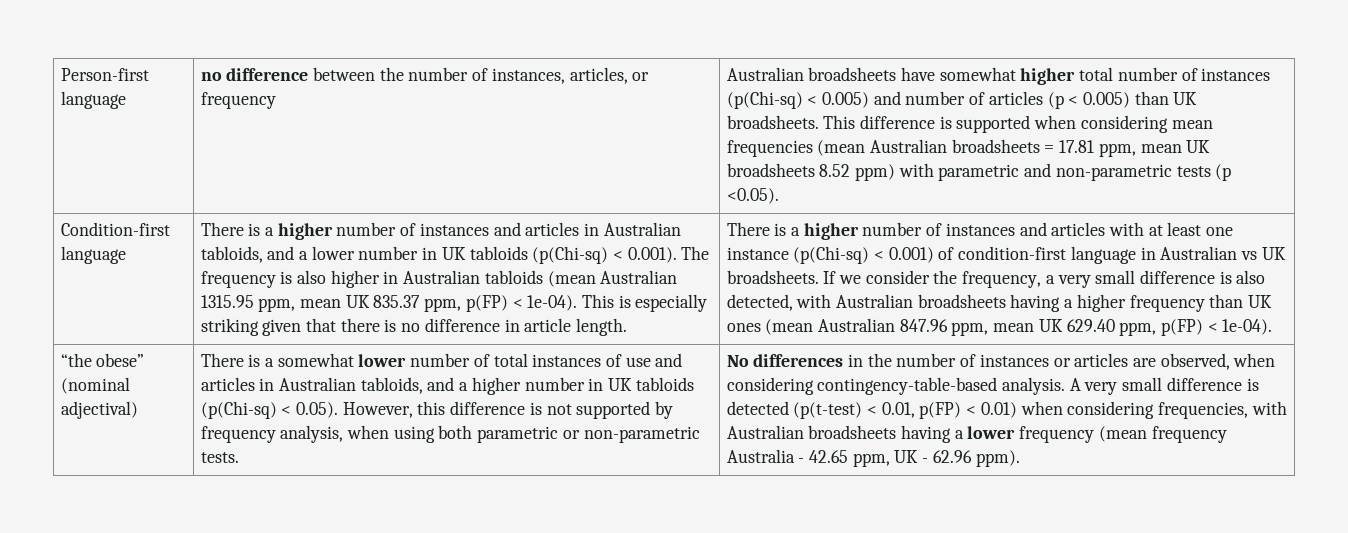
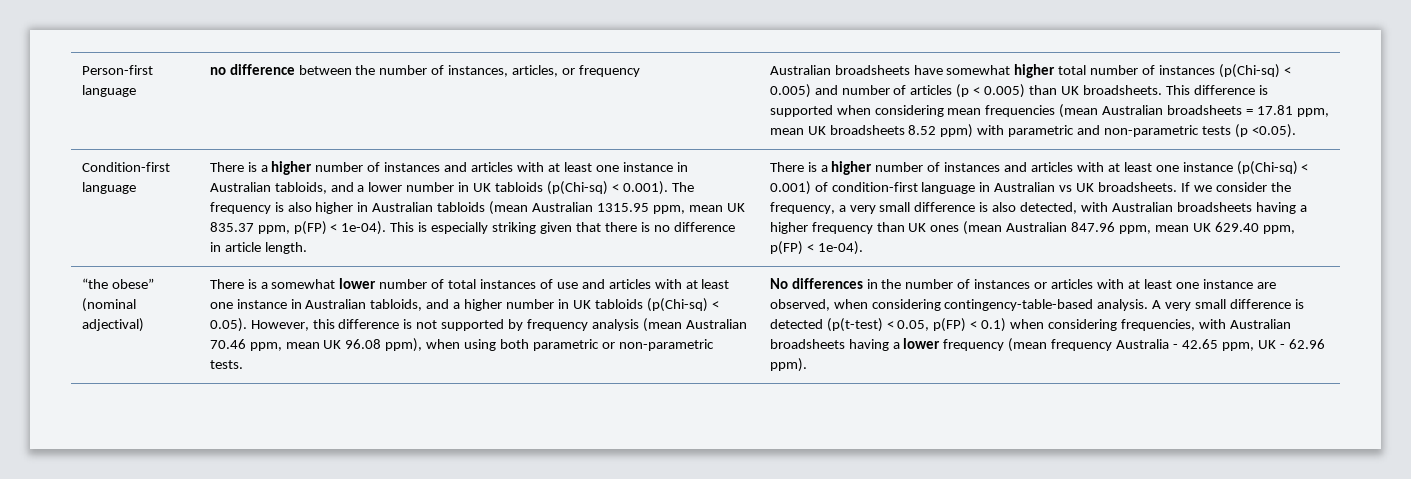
- There is a higher number of instances and articles in Australian tabloids, and a lower number in UK tabloids (p(Chi-sq) < 0.001). The frequency is also higher in Australian tabloids (mean Australian 1315.95 ppm, mean UK 835.37 ppm, p(FP) < 1e-04).
+ There is a higher number of instances and articles with at least one instance in Australian tabloids, and a lower number in UK tabloids (p(Chi-sq) < 0.001). The frequency is also higher in Australian tabloids (mean Australian 1315.95 ppm, mean UK 835.37 ppm, p(FP) < 1e-04).
- There is a somewhat lower number of total instances of use and articles in Australian tabloids, and a higher number in UK tabloids (p(Chi-sq) < 0.05). However, this difference is not supported by frequency analysis, when using both parametric or non-parametric tests.
+ There is a somewhat lower number of total instances of use and articles with at least one instance in Australian tabloids, and a higher number in UK tabloids (p(Chi-sq) < 0.05). However, this difference is not supported by frequency analysis (mean Australian 70.46 ppm, mean UK 96.08 ppm), when using both parametric or non-parametric tests.
- No differences in the number of instances or articles are observed, when considering contingency-table-based analysis.
+ No differences in the number of instances or articles with at least one instance are observed, when considering contingency-table-based analysis.
- A very small difference is detected (p(t-test) < 0.01, p(FP) < 0.01) when considering frequencies, with Australian broadsheets having a lower frequency (mean frequency Australia - 42.65 ppm, UK - 62.96 ppm).
+ A very small difference is detected (p(t-test) < 0.05, p(FP) < 0.1) when considering frequencies, with Australian broadsheets having a lower frequency (mean frequency Australia - 42.65 ppm, UK - 62.96 ppm).

